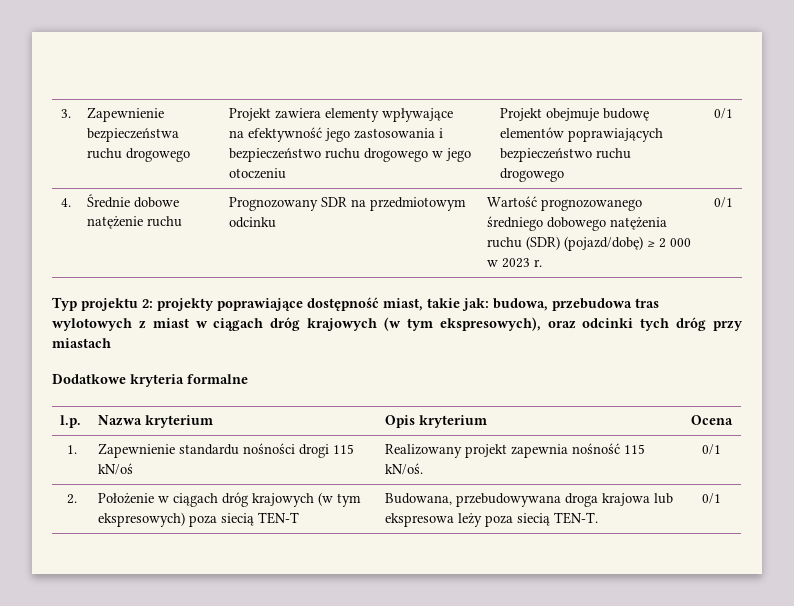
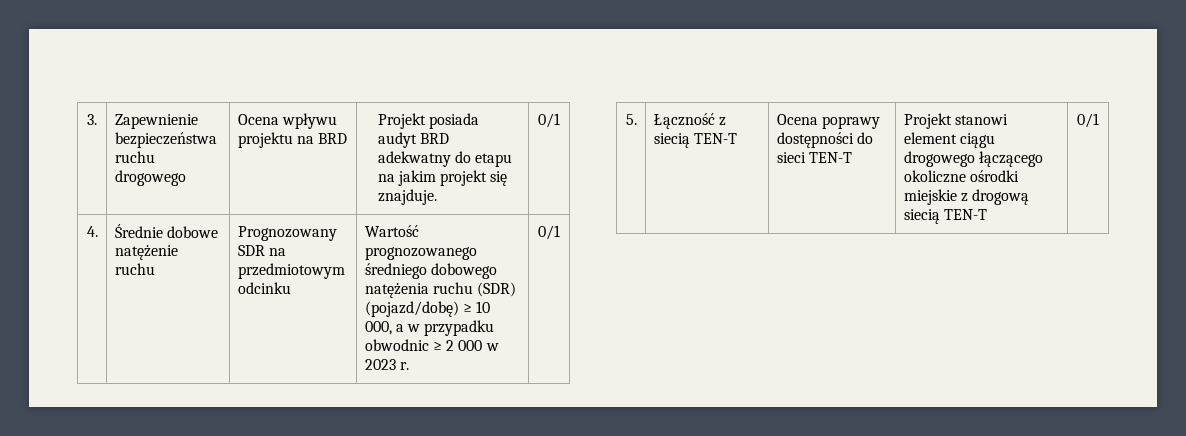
- 3. | Zapewnienie bezpieczeństwa ruchu drogowego | Projekt zawiera elementy wpływające na efektywność jego zastosowania i bezpieczeństwo ruchu drogowego w jego otoczeniu | Projekt obejmuje budowę elementów poprawiających bezpieczeństwo ruchu drogowego | 0/1
+ 3. | Zapewnienie bezpieczeństwa ruchu drogowego | Ocena wpływu projektu na BRD | Projekt posiada audyt BRD adekwatny do etapu na jakim projekt się znajduje. | 0/1
- 4. | Średnie dobowe natężenie ruchu | Prognozowany SDR na przedmiotowym odcinku | Wartość prognozowanego średniego dobowego natężenia ruchu (SDR) (pojazd/dobę) ≥ 2 000 w 2023 r. | 0/1
+ 4. | Średnie dobowe natężenie ruchu | Prognozowany SDR na przedmiotowym odcinku | Wartość prognozowanego średniego dobowego natężenia ruchu (SDR) (pojazd/dobę) ≥ 10 000, a w przypadku obwodnic ≥ 2 000 w 2023 r. | 0/1
- Typ projektu 2: projekty poprawiające dostępność miast, takie jak: budowa, przebudowa tras wylotowych z miast w ciągach dróg krajowych (w tym ekspresowych), oraz odcinki tych dróg przy miastach
- Dodatkowe kryteria formalne
- l.p. | Nazwa kryterium | Opis kryterium | Ocena
- 1. | Zapewnienie standardu nośności drogi 115 kN/oś | Realizowany projekt zapewnia nośność 115 kN/oś. | 0/1
- 2. | Położenie w ciągach dróg krajowych (w tym ekspresowych) poza siecią TEN-T | Budowana, przebudowywana droga krajowa lub ekspresowa leży poza siecią TEN-T. | 0/1
+ 5. | Łączność z siecią TEN-T | Ocena poprawy dostępności do sieci TEN-T | Projekt stanowi element ciągu drogowego łączącego okoliczne ośrodki miejskie z drogową siecią TEN-T | 0/1

